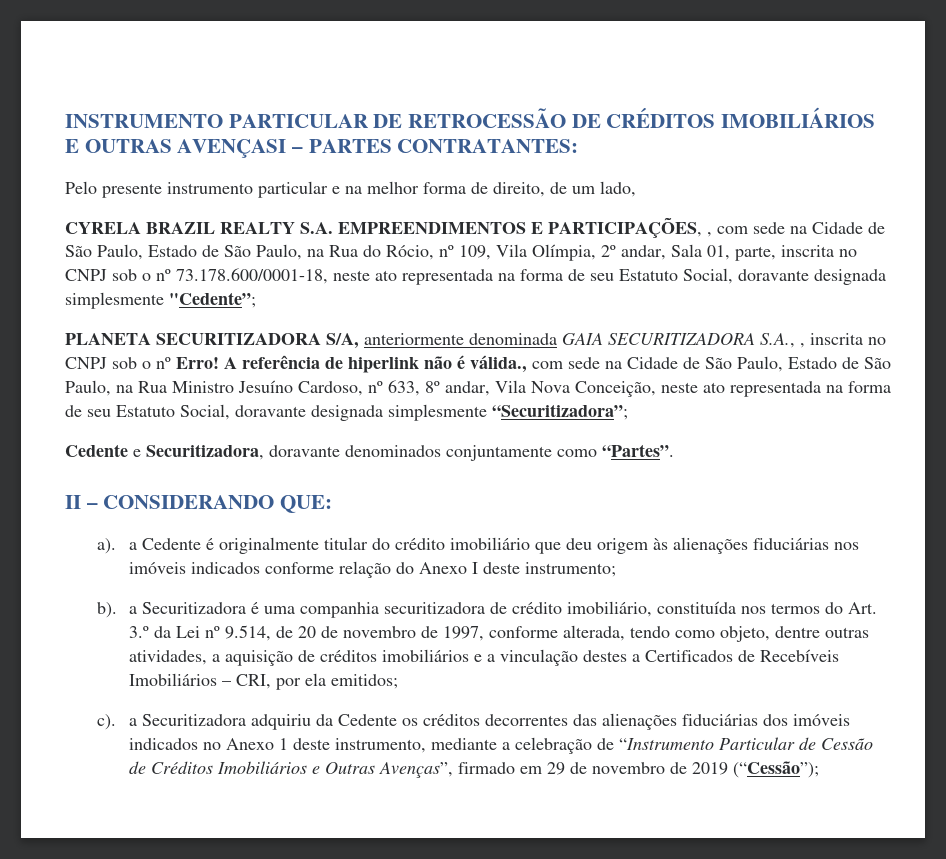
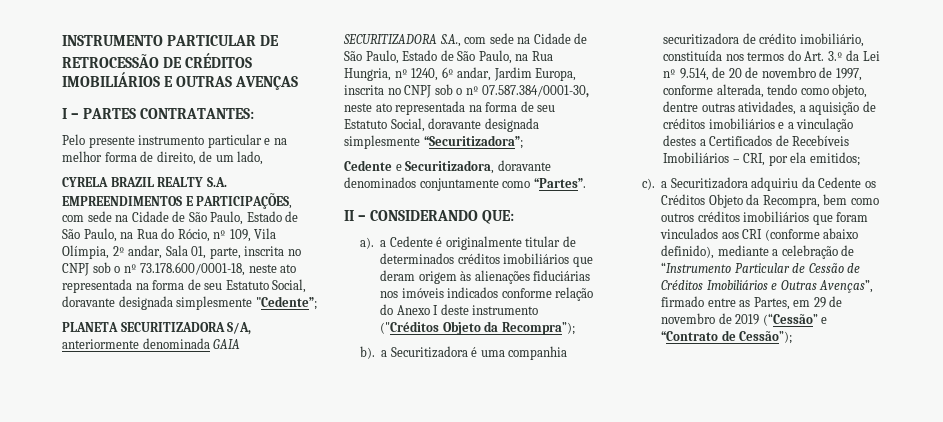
- INSTRUMENTO PARTICULAR DE RETROCESSÃO DE CRÉDITOS IMOBILIÁRIOS E OUTRAS AVENÇASI – PARTES CONTRATANTES:
+ INSTRUMENTO PARTICULAR DE RETROCESSÃO DE CRÉDITOS IMOBILIÁRIOS E OUTRAS AVENÇAS
+ I – PARTES CONTRATANTES:
- CYRELA BRAZIL REALTY S.A. EMPREENDIMENTOS E PARTICIPAÇÕES, , com sede na Cidade de São Paulo, Estado de São Paulo, na Rua do Rócio, nº 109, Vila Olímpia, 2º andar, Sala 01, parte, inscrita no CNPJ sob o nº 73.178.600/0001-18, neste ato representada na forma de seu Estatuto Social, doravante designada simplesmente "Cedente”;
+ CYRELA BRAZIL REALTY S.A. EMPREENDIMENTOS E PARTICIPAÇÕES, com sede na Cidade de São Paulo, Estado de São Paulo, na Rua do Rócio, nº 109, Vila Olímpia, 2º andar, Sala 01, parte, inscrita no CNPJ sob o nº 73.178.600/0001-18, neste ato representada na forma de seu Estatuto Social, doravante designada simplesmente "Cedente”;
- PLANETA SECURITIZADORA S/A, anteriormente denominada GAIA SECURITIZADORA S.A., , inscrita no CNPJ sob o nº Erro! A referência de hiperlink não é válida., com sede na Cidade de São Paulo, Estado de São Paulo, na Rua Ministro Jesuíno Cardoso, nº 633, 8º andar, Vila Nova Conceição, neste ato representada na forma de seu Estatuto Social, doravante designada simplesmente “Securitizadora”;
+ PLANETA SECURITIZADORA S/A, anteriormente denominada GAIA SECURITIZADORA S.A., com sede na Cidade de São Paulo, Estado de São Paulo, na Rua Hungria, nº 1240, 6º andar, Jardim Europa, inscrita no CNPJ sob o nº 07.587.384/0001-30, neste ato representada na forma de seu Estatuto Social, doravante designada simplesmente “Securitizadora”;
- a). a Cedente é originalmente titular do crédito imobiliário que deu origem às alienações fiduciárias nos imóveis indicados conforme relação do Anexo I deste instrumento;
+ a). a Cedente é originalmente titular de determinados créditos imobiliários que deram origem às alienações fiduciárias nos imóveis indicados conforme relação do Anexo I deste instrumento ("Créditos Objeto da Recompra”);
- c). a Securitizadora adquiriu da Cedente os créditos decorrentes das alienações fiduciárias dos imóveis indicados no Anexo 1 deste instrumento, mediante a celebração de “Instrumento Particular de Cessão de Créditos Imobiliários e Outras Avenças”, firmado em 29 de novembro de 2019 (“Cessão”);
+ c). a Securitizadora adquiriu da Cedente os Créditos Objeto da Recompra, bem como outros créditos imobiliários que foram vinculados aos CRI (conforme abaixo definido), mediante a celebração de “Instrumento Particular de Cessão de Créditos Imobiliários e Outras Avenças”, firmado entre as Partes, em 29 de novembro de 2019 (“Cessão” e “Contrato de Cessão”);

